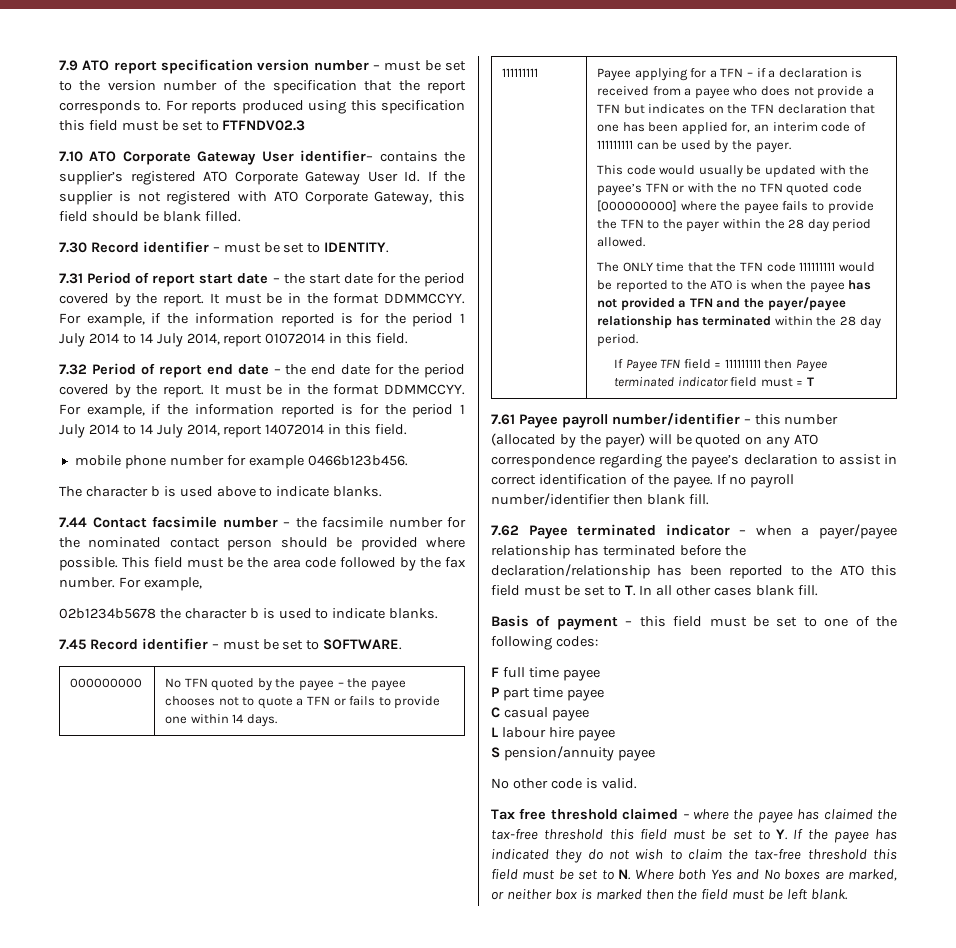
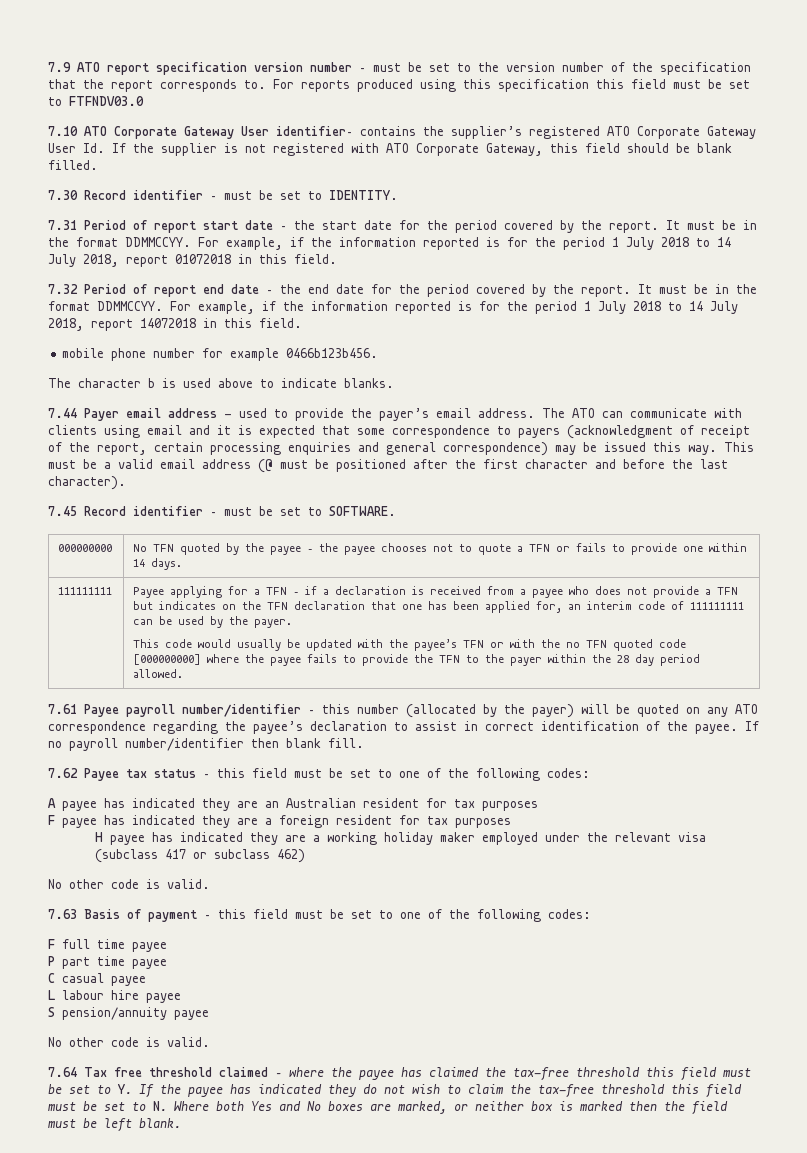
- For reports produced using this specification this field must be set to FTFNDV02.3
+ For reports produced using this specification this field must be set to FTFNDV03.0
- For example, if the information reported is for the period 1 July 2014 to 14 July 2014, report 01072014 in this field.
+ For example, if the information reported is for the period 1 July 2018 to 14 July 2018, report 01072018 in this field.
- For example, if the information reported is for the period 1 July 2014 to 14 July 2014, report 14072014 in this field.
+ For example, if the information reported is for the period 1 July 2018 to 14 July 2018, report 14072018 in this field.
- 7.44 Contact facsimile number – the facsimile number for the nominated contact person should be provided where possible. This field must be the area code followed by the fax number. For example,
- 02b1234b5678 the character b is used to indicate blanks.
+ 7.44 Payer email address - used to provide the payer’s email address. The ATO can communicate with clients using email and it is expected that some correspondence to payers (acknowledgment of receipt of the report, certain processing enquiries and general correspondence) may be issued this way. This must be a valid email address (@ must be positioned after the first character and before the last character).
- The ONLY time that the TFN code 111111111 would be reported to the ATO is when the payee has not provided a TFN and the payer/payee relationship has terminated within the 28 day period.
- If Payee TFN field = 111111111 then Payee terminated indicator field must = T
- 7.62 Payee terminated indicator – when a payer/payee relationship has terminated before the declaration/relationship has been reported to the ATO this field must be set to T. In all other cases blank fill.
- Basis of payment – this field must be set to one of the following codes:
+ 7.62 Payee tax status – this field must be set to one of the following codes:
+ A payee has indicated they are an Australian resident for tax purposes
+ F payee has indicated they are a foreign resident for tax purposes
+ H payee has indicated they are a working holiday maker employed under the relevant visa (subclass 417 or subclass 462)
+ No other code is valid.
+ 7.63 Basis of payment – this field must be set to one of the following codes:
- Tax free threshold claimed – where the payee has claimed the tax-free threshold this field must be set to Y. If the payee has indicated they do not wish to claim the tax-free threshold this field must be set to N. Where both Yes and No boxes are marked, or neither box is marked then the field must be left blank.
+ 7.64 Tax free threshold claimed – where the payee has claimed the tax-free threshold this field must be set to Y. If the payee has indicated they do not wish to claim the tax-free threshold this field must be set to N. Where both Yes and No boxes are marked, or neither box is marked then the field must be left blank.

